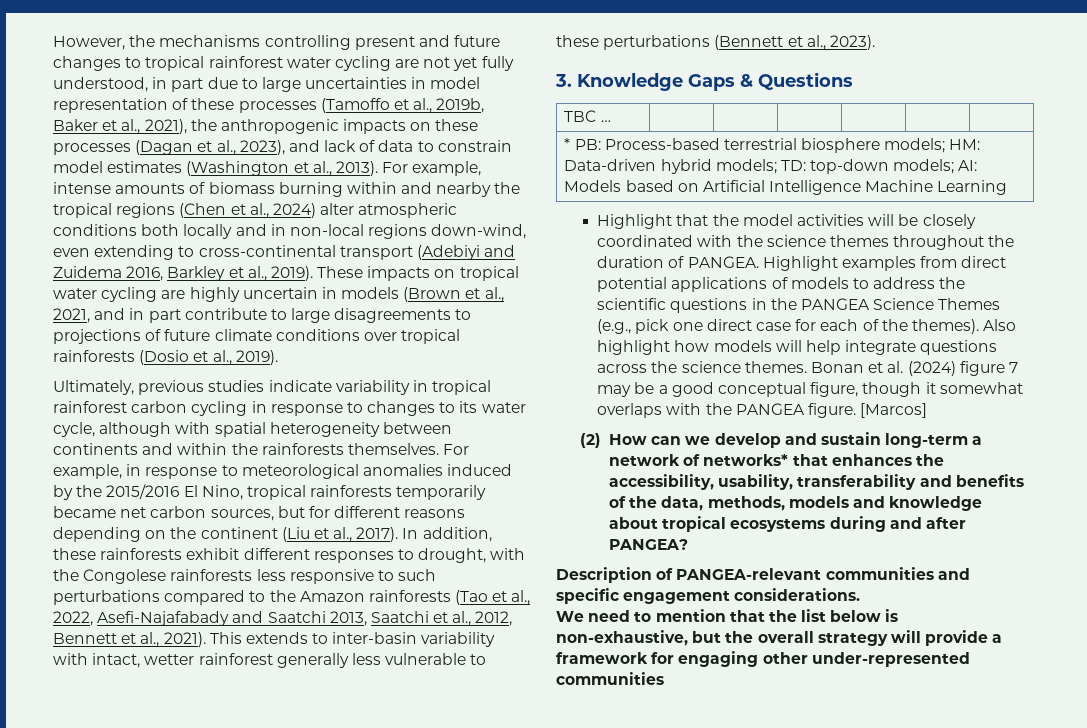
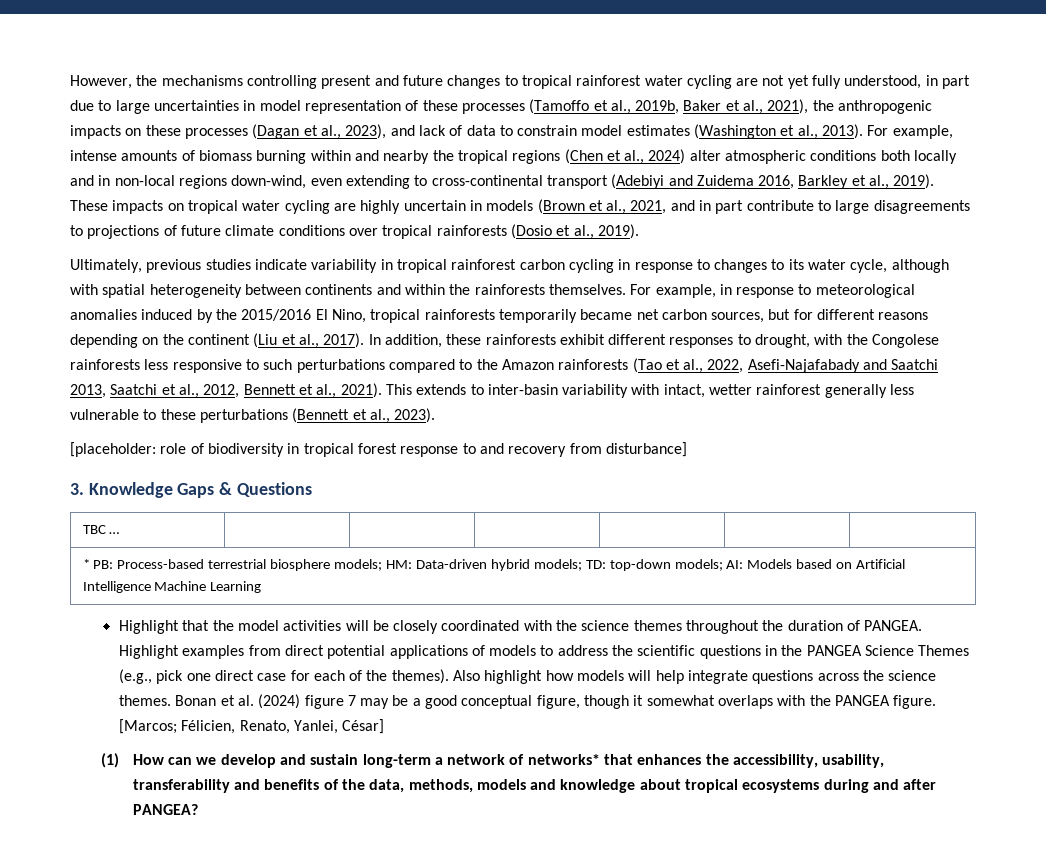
+ [placeholder: role of biodiversity in tropical forest response to and recovery from disturbance]
- [Marcos]
- (2) How can we develop and sustain long-term a network of networks* that enhances the accessibility, usability, transferability and benefits of the data, methods, models and knowledge about tropical ecosystems during and after PANGEA?
+ [Marcos; Félicien, Renato, Yanlei, César]
+ (1) How can we develop and sustain long-term a network of networks* that enhances the accessibility, usability, transferability and benefits of the data, methods, models and knowledge about tropical ecosystems during and after PANGEA?
- Description of PANGEA-relevant communities and specific engagement considerations.
- We need to mention that the list below is non-exhaustive, but the overall strategy will provide a framework for engaging other under-represented communities

